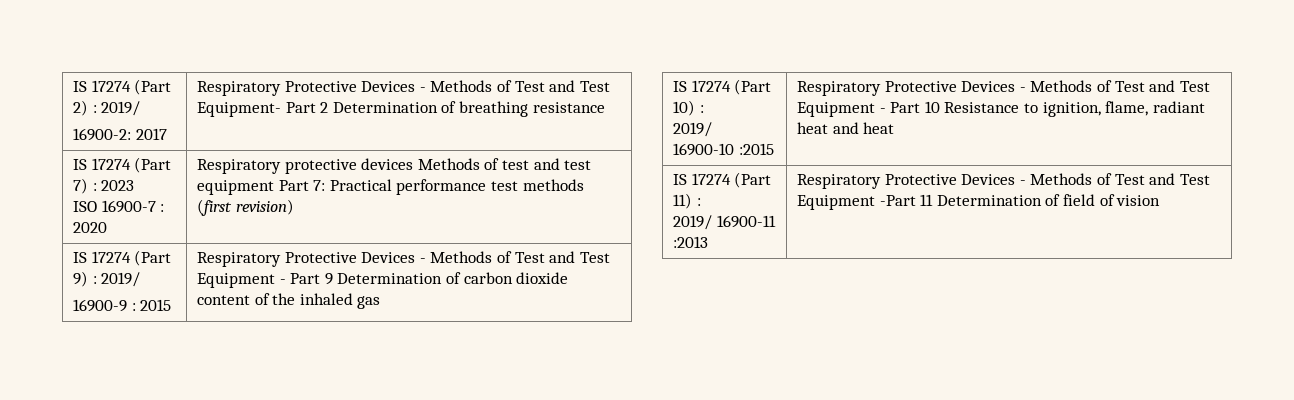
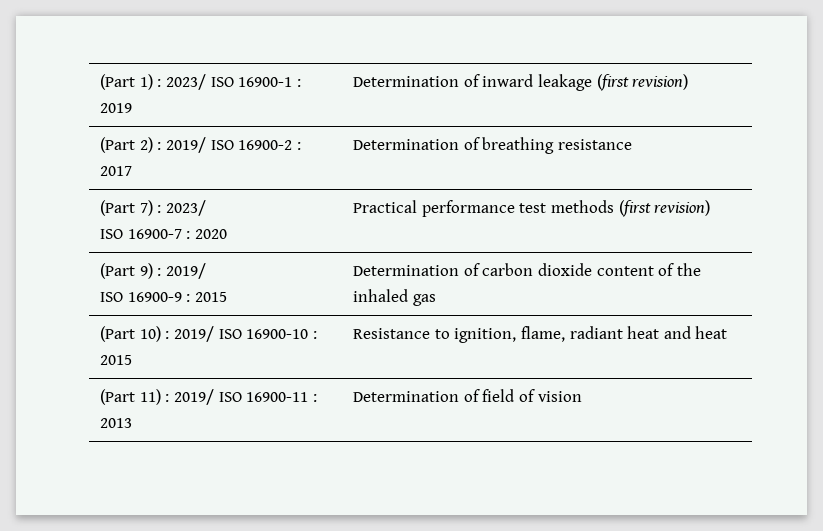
- IS 17274 (Part 2) : 2019/
- 16900-2: 2017 | Respiratory Protective Devices - Methods of Test and Test Equipment- Part 2 Determination of breathing resistance
+ (Part 1) : 2023/ ISO 16900-1 : 2019 | Determination of inward leakage (first revision)
+ (Part 2) : 2019/ ISO 16900-2 : 2017 | Determination of breathing resistance
- IS 17274 (Part 7) : 2023
- ISO 16900-7 : 2020 | Respiratory protective devices Methods of test and test equipment Part 7: Practical performance test methods (first revision)
+ (Part 7) : 2023/
+ ISO 16900-7 : 2020 | Practical performance test methods (first revision)
- IS 17274 (Part 9) : 2019/
- 16900-9 : 2015 | Respiratory Protective Devices - Methods of Test and Test Equipment - Part 9 Determination of carbon dioxide content of the inhaled gas
+ (Part 9) : 2019/
+ ISO 16900-9 : 2015 | Determination of carbon dioxide content of the inhaled gas
- IS 17274 (Part 10) :
- 2019/ 16900-10 :2015 | Respiratory Protective Devices - Methods of Test and Test Equipment - Part 10 Resistance to ignition, flame, radiant heat and heat
+ (Part 10) : 2019/ ISO 16900-10 : 2015 | Resistance to ignition, flame, radiant heat and heat
- IS 17274 (Part 11) :
- 2019/ 16900-11 :2013 | Respiratory Protective Devices - Methods of Test and Test Equipment -Part 11 Determination of field of vision
+ (Part 11) : 2019/ ISO 16900-11 : 2013 | Determination of field of vision

